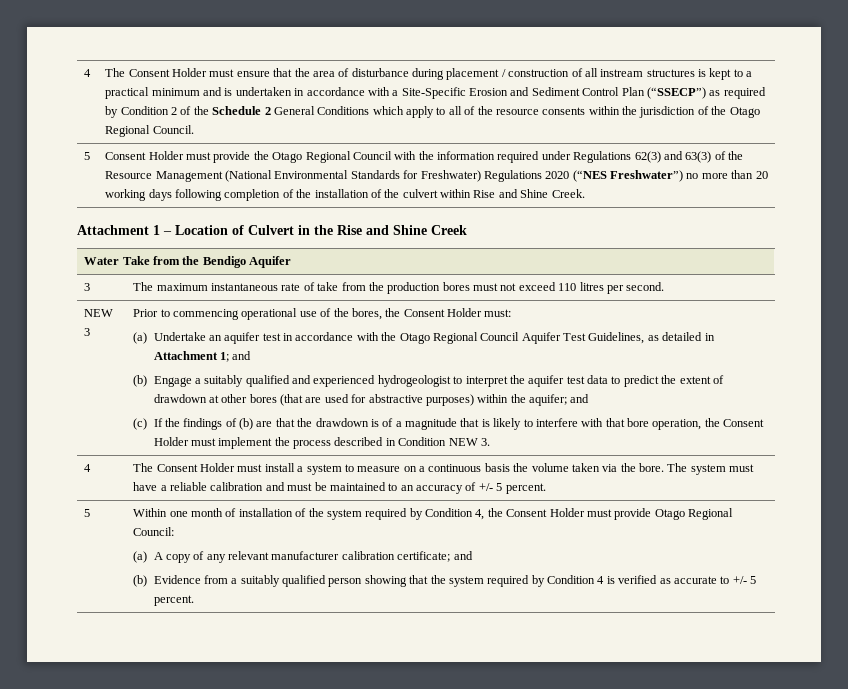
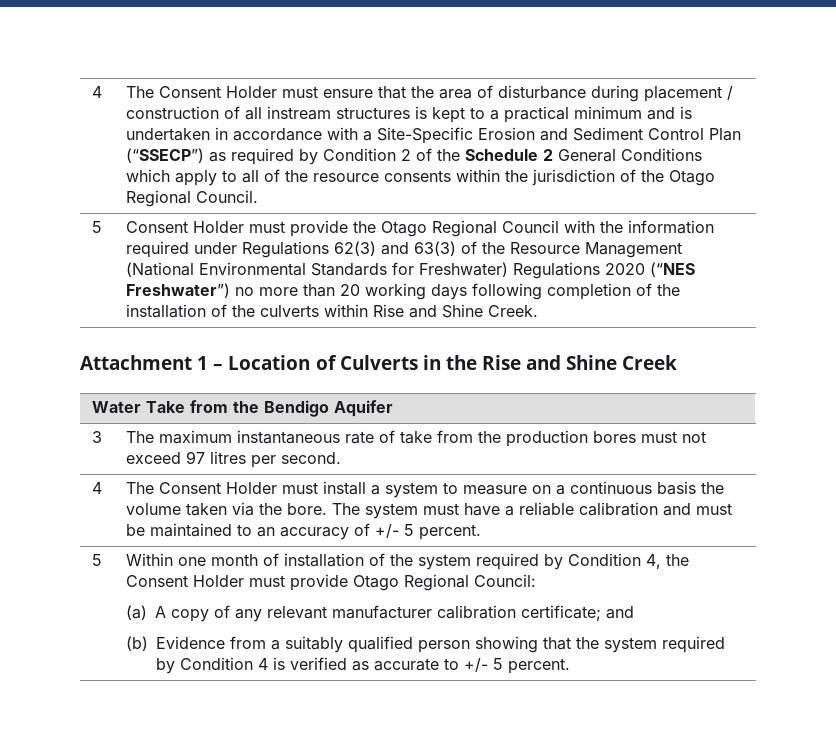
- Consent Holder must provide the Otago Regional Council with the information required under Regulations 62(3) and 63(3) of the Resource Management (National Environmental Standards for Freshwater) Regulations 2020 (“NES Freshwater”) no more than 20 working days following completion of the installation of the culvert within Rise and Shine Creek.
+ Consent Holder must provide the Otago Regional Council with the information required under Regulations 62(3) and 63(3) of the Resource Management (National Environmental Standards for Freshwater) Regulations 2020 (“NES Freshwater”) no more than 20 working days following completion of the installation of the culverts within Rise and Shine Creek.
- Attachment 1 – Location of Culvert in the Rise and Shine Creek
+ Attachment 1 – Location of Culverts in the Rise and Shine Creek
- 3 | The maximum instantaneous rate of take from the production bores must not exceed 110 litres per second.
+ 3 | The maximum instantaneous rate of take from the production bores must not exceed 97 litres per second.
- NEW 3 | Prior to commencing operational use of the bores, the Consent Holder must:
- (a) Undertake an aquifer test in accordance with the Otago Regional Council Aquifer Test Guidelines, as detailed in Attachment 1; and
- (b) Engage a suitably qualified and experienced hydrogeologist to interpret the aquifer test data to predict the extent of drawdown at other bores (that are used for abstractive purposes) within the aquifer; and
- (c) If the findings of (b) are that the drawdown is of a magnitude that is likely to interfere with that bore operation, the Consent Holder must implement the process described in Condition NEW 3.

